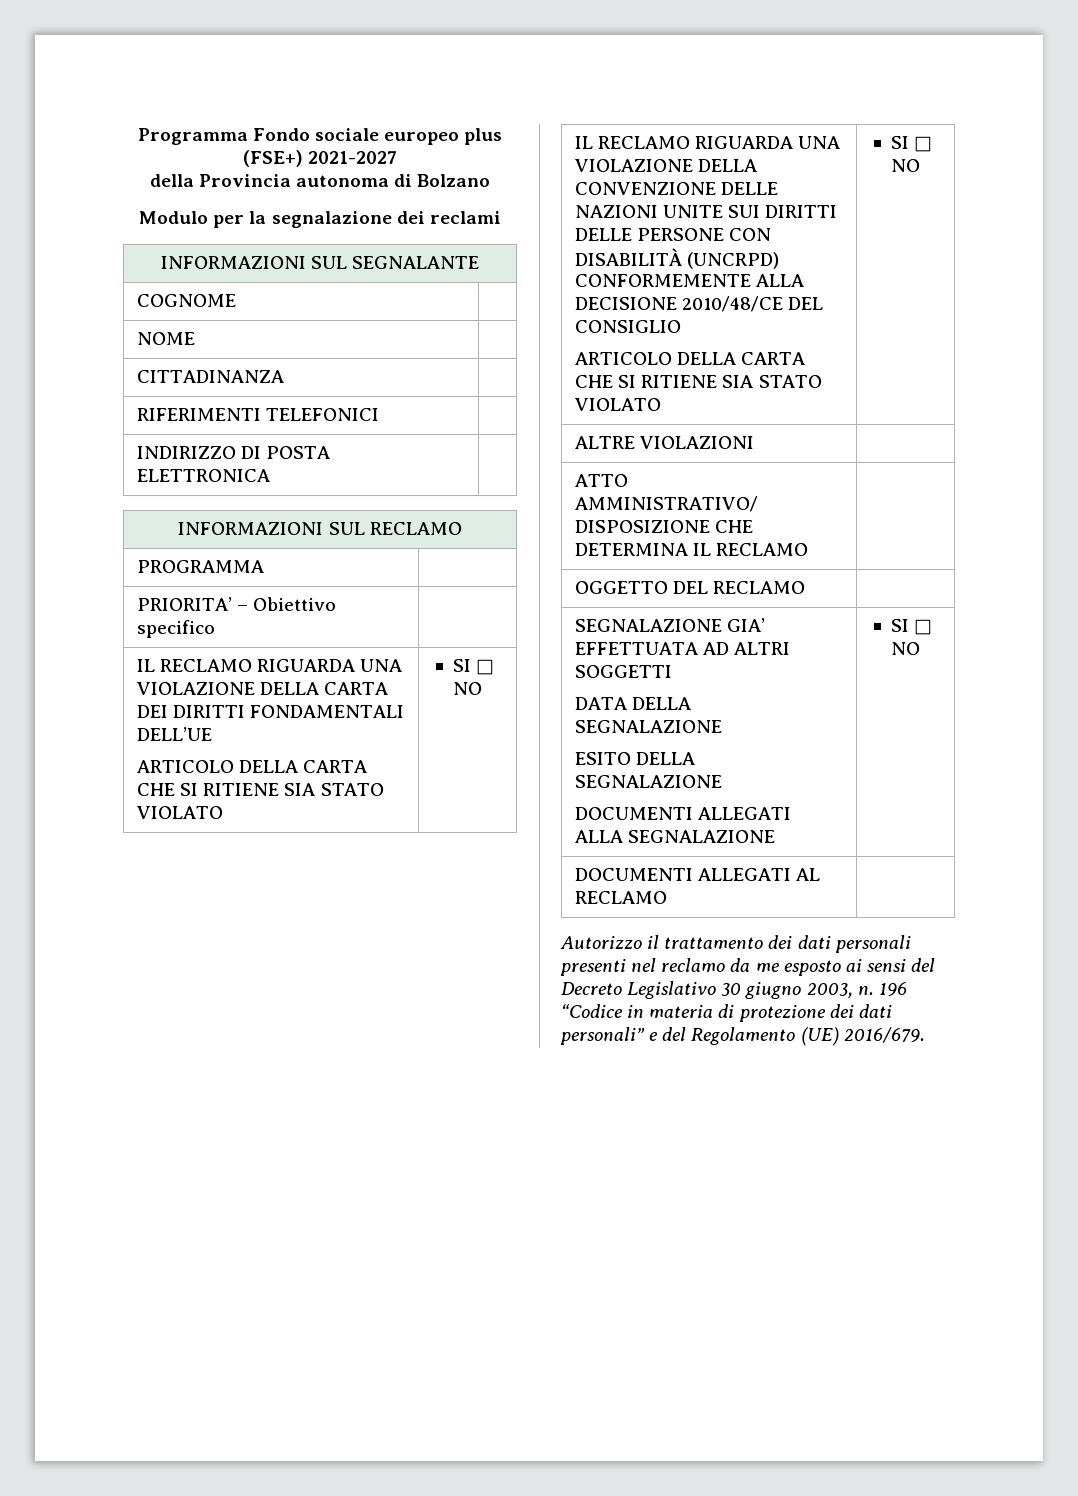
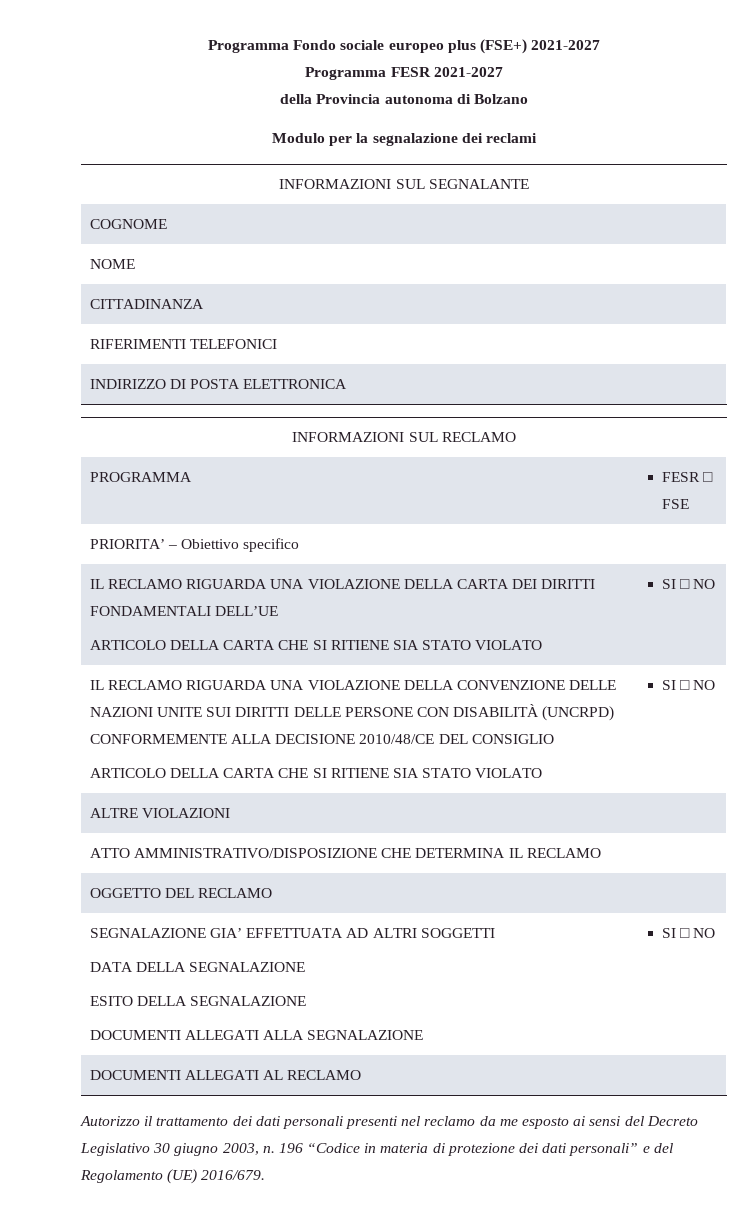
+ Programma FESR 2021-2027
- PROGRAMMA |
+ PROGRAMMA | FESR □ FSE

